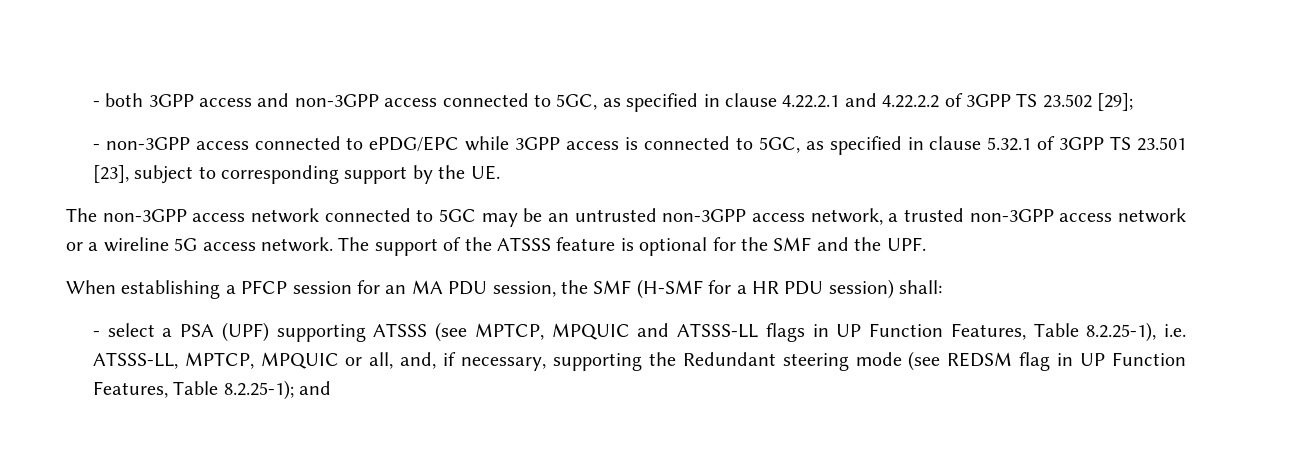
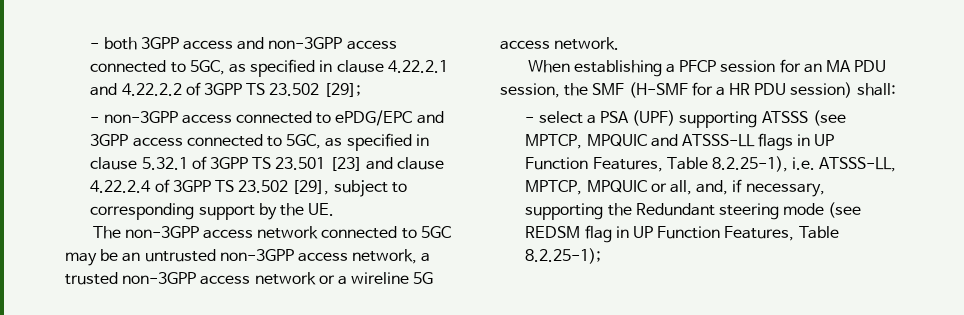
- - non-3GPP access connected to ePDG/EPC while 3GPP access is connected to 5GC, as specified in clause 5.32.1 of 3GPP TS 23.501 [23], subject to corresponding support by the UE.
+ - non-3GPP access connected to ePDG/EPC and 3GPP access connected to 5GC, as specified in clause 5.32.1 of 3GPP TS 23.501 [23] and clause 4.22.2.4 of 3GPP TS 23.502 [29], subject to corresponding support by the UE.
- The support of the ATSSS feature is optional for the SMF and the UPF.
- - select a PSA (UPF) supporting ATSSS (see MPTCP, MPQUIC and ATSSS-LL flags in UP Function Features, Table 8.2.25-1), i.e. ATSSS-LL, MPTCP, MPQUIC or all, and, if necessary, supporting the Redundant steering mode (see REDSM flag in UP Function Features, Table 8.2.25-1); and
+ - select a PSA (UPF) supporting ATSSS (see MPTCP, MPQUIC and ATSSS-LL flags in UP Function Features, Table 8.2.25-1), i.e. ATSSS-LL, MPTCP, MPQUIC or all, and, if necessary, supporting the Redundant steering mode (see REDSM flag in UP Function Features, Table 8.2.25-1);

